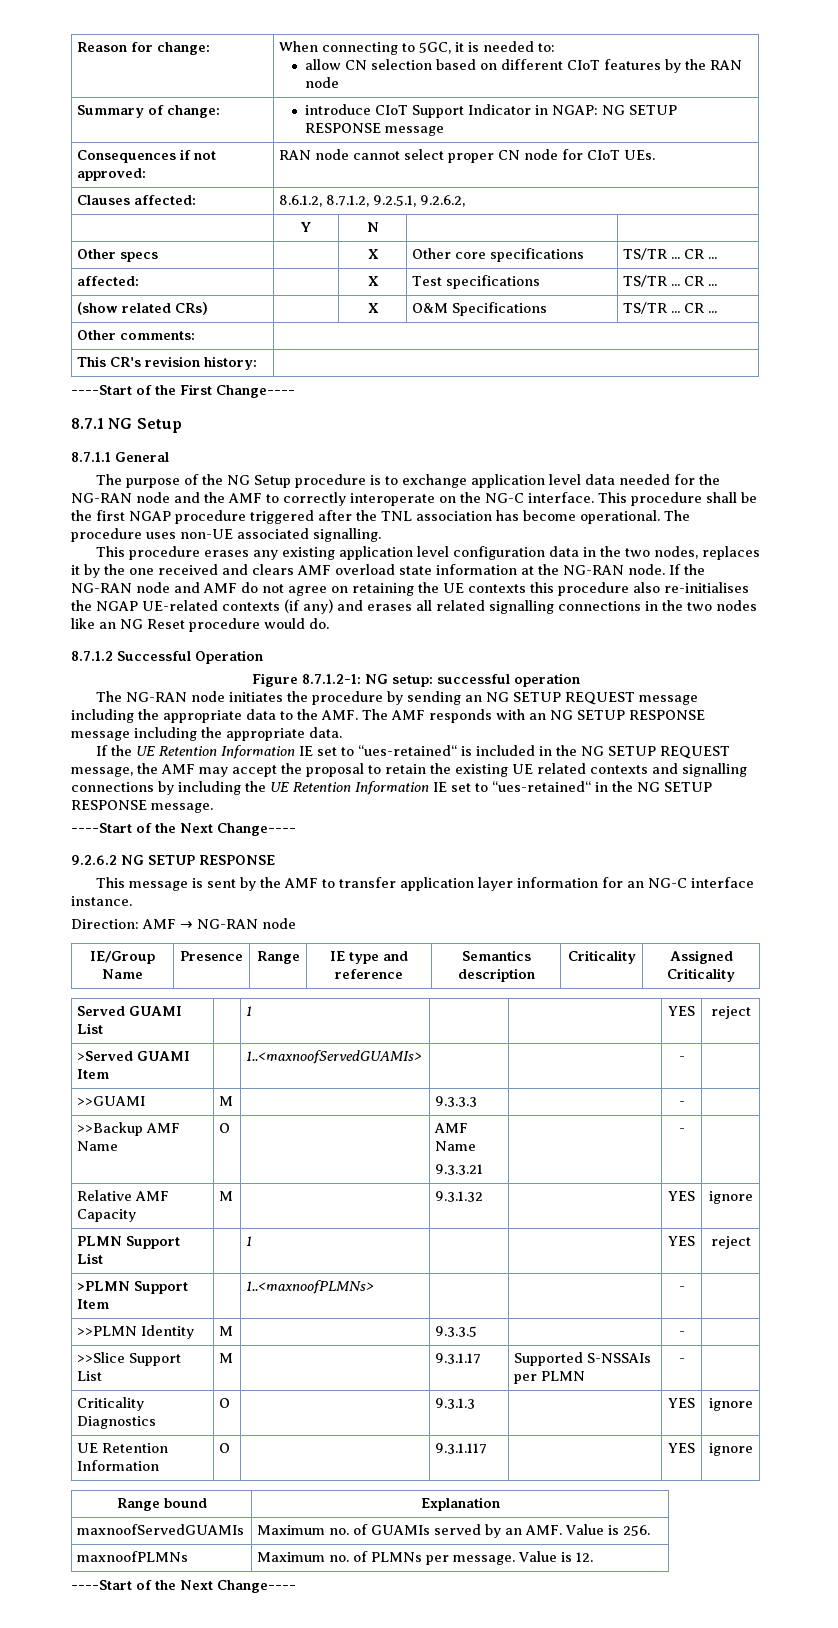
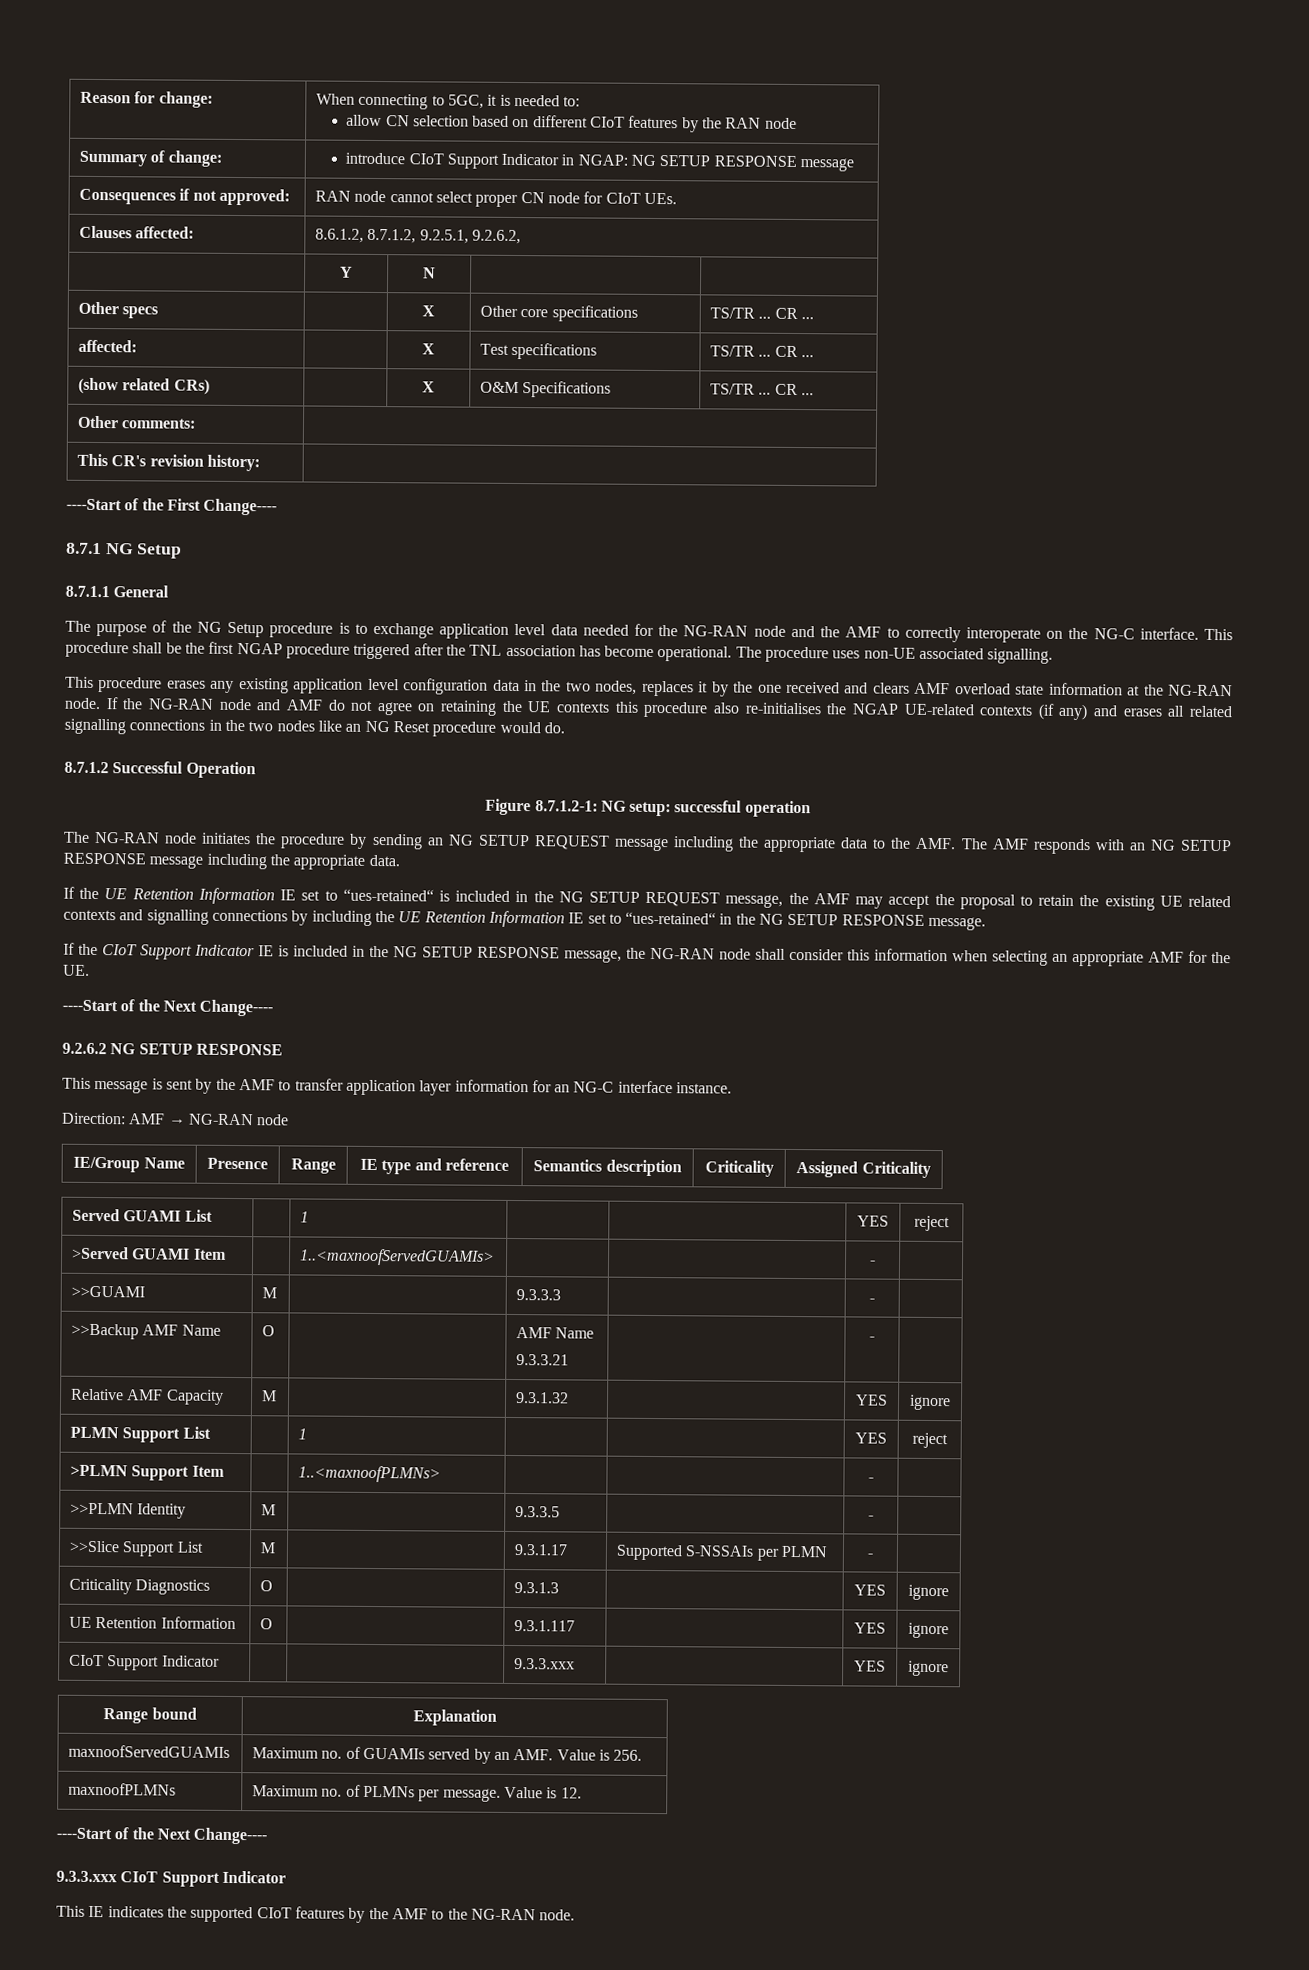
+ If the CIoT Support Indicator IE is included in the NG SETUP RESPONSE message, the NG-RAN node shall consider this information when selecting an appropriate AMF for the UE.
+ CIoT Support Indicator | | | 9.3.3.xxx | | YES | ignore
+ 9.3.3.xxx CIoT Support Indicator
+ This IE indicates the supported CIoT features by the AMF to the NG-RAN node.

